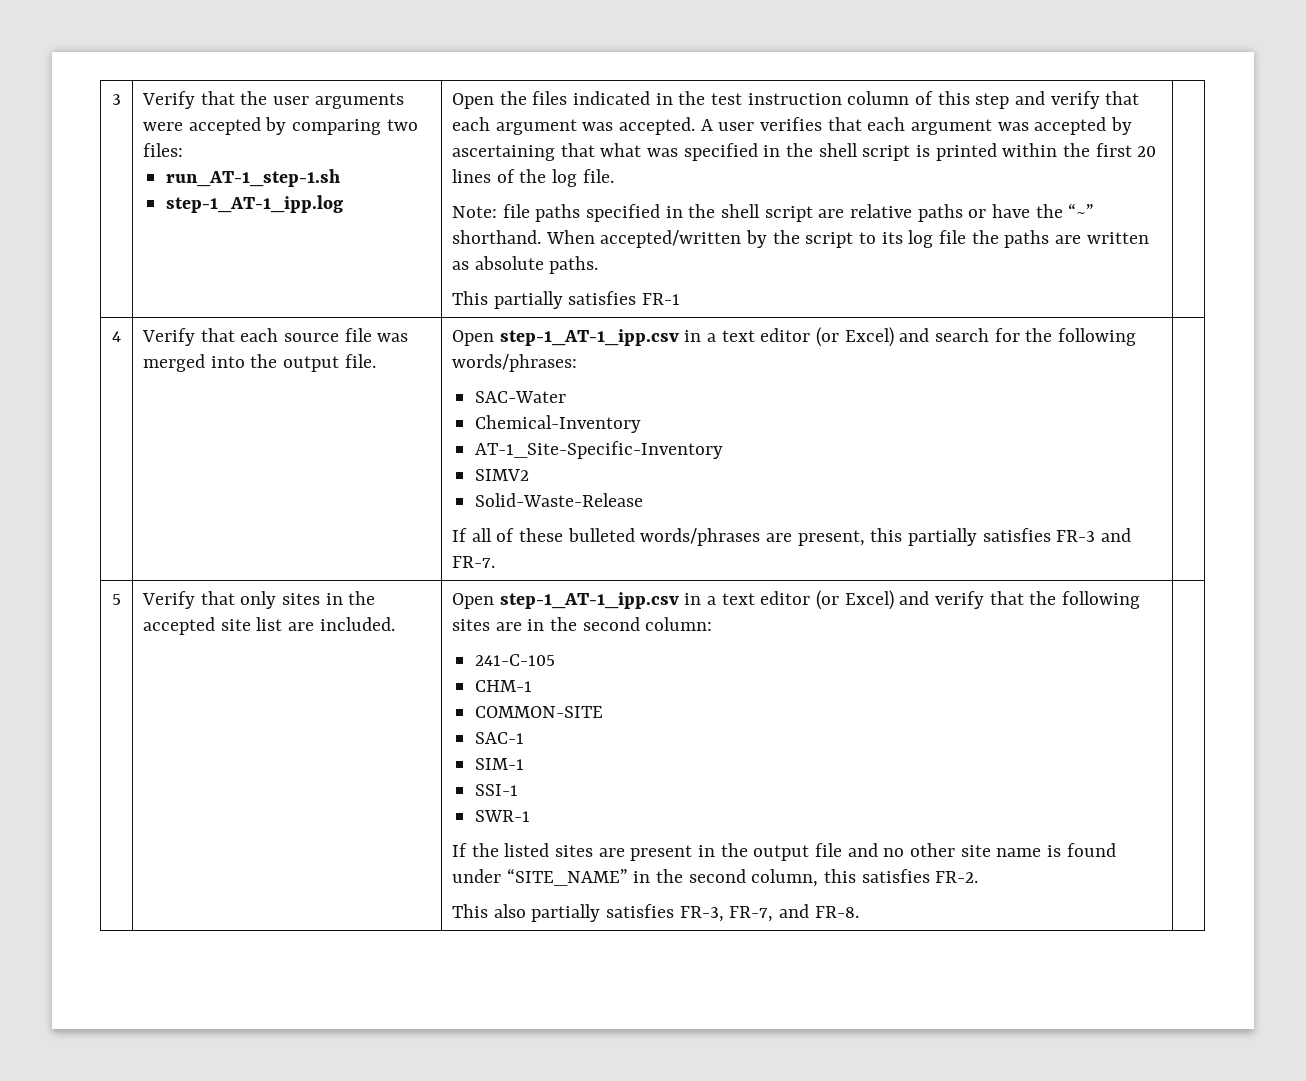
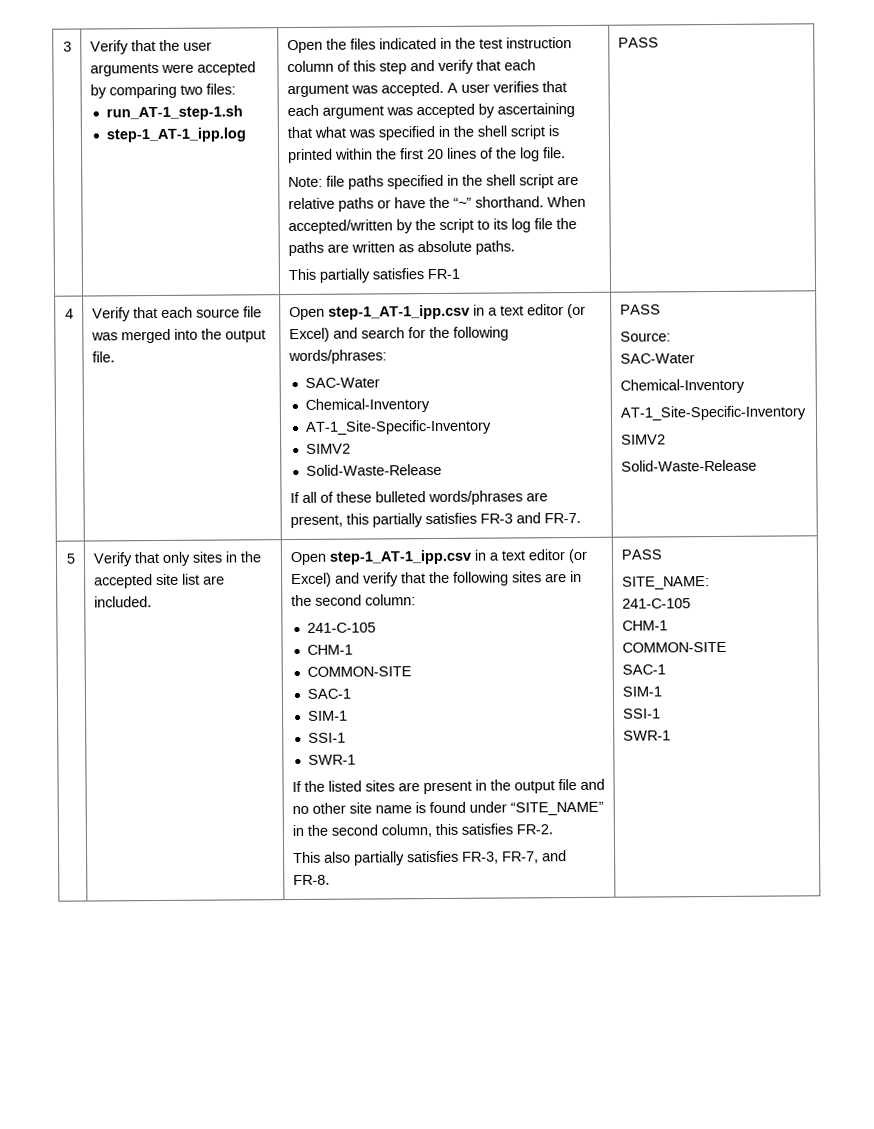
- This partially satisfies FR-1
+ This partially satisfies FR-1 | PASS
- If all of these bulleted words/phrases are present, this partially satisfies FR-3 and FR-7.
+ If all of these bulleted words/phrases are present, this partially satisfies FR-3 and FR-7. | PASS
+ Source:
+ SAC-Water
+ Chemical-Inventory
+ AT-1_Site-Specific-Inventory
+ SIMV2
+ Solid-Waste-Release
- This also partially satisfies FR-3, FR-7, and FR-8.
+ This also partially satisfies FR-3, FR-7, and FR-8. | PASS
+ SITE_NAME:
+ 241-C-105
+ CHM-1
+ COMMON-SITE
+ SAC-1
+ SIM-1
+ SSI-1
+ SWR-1

